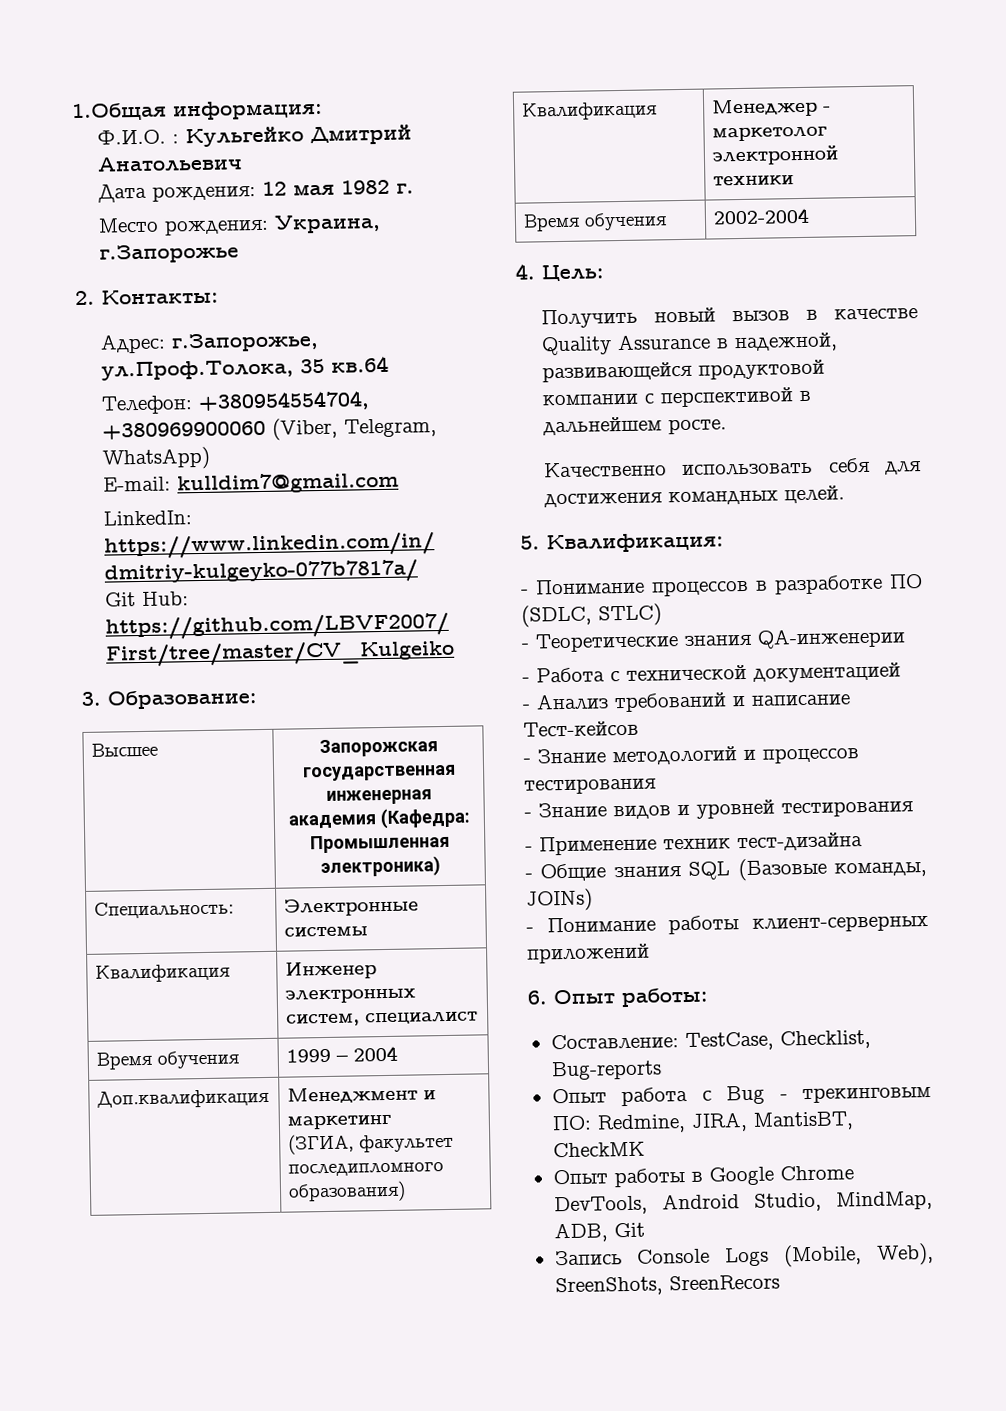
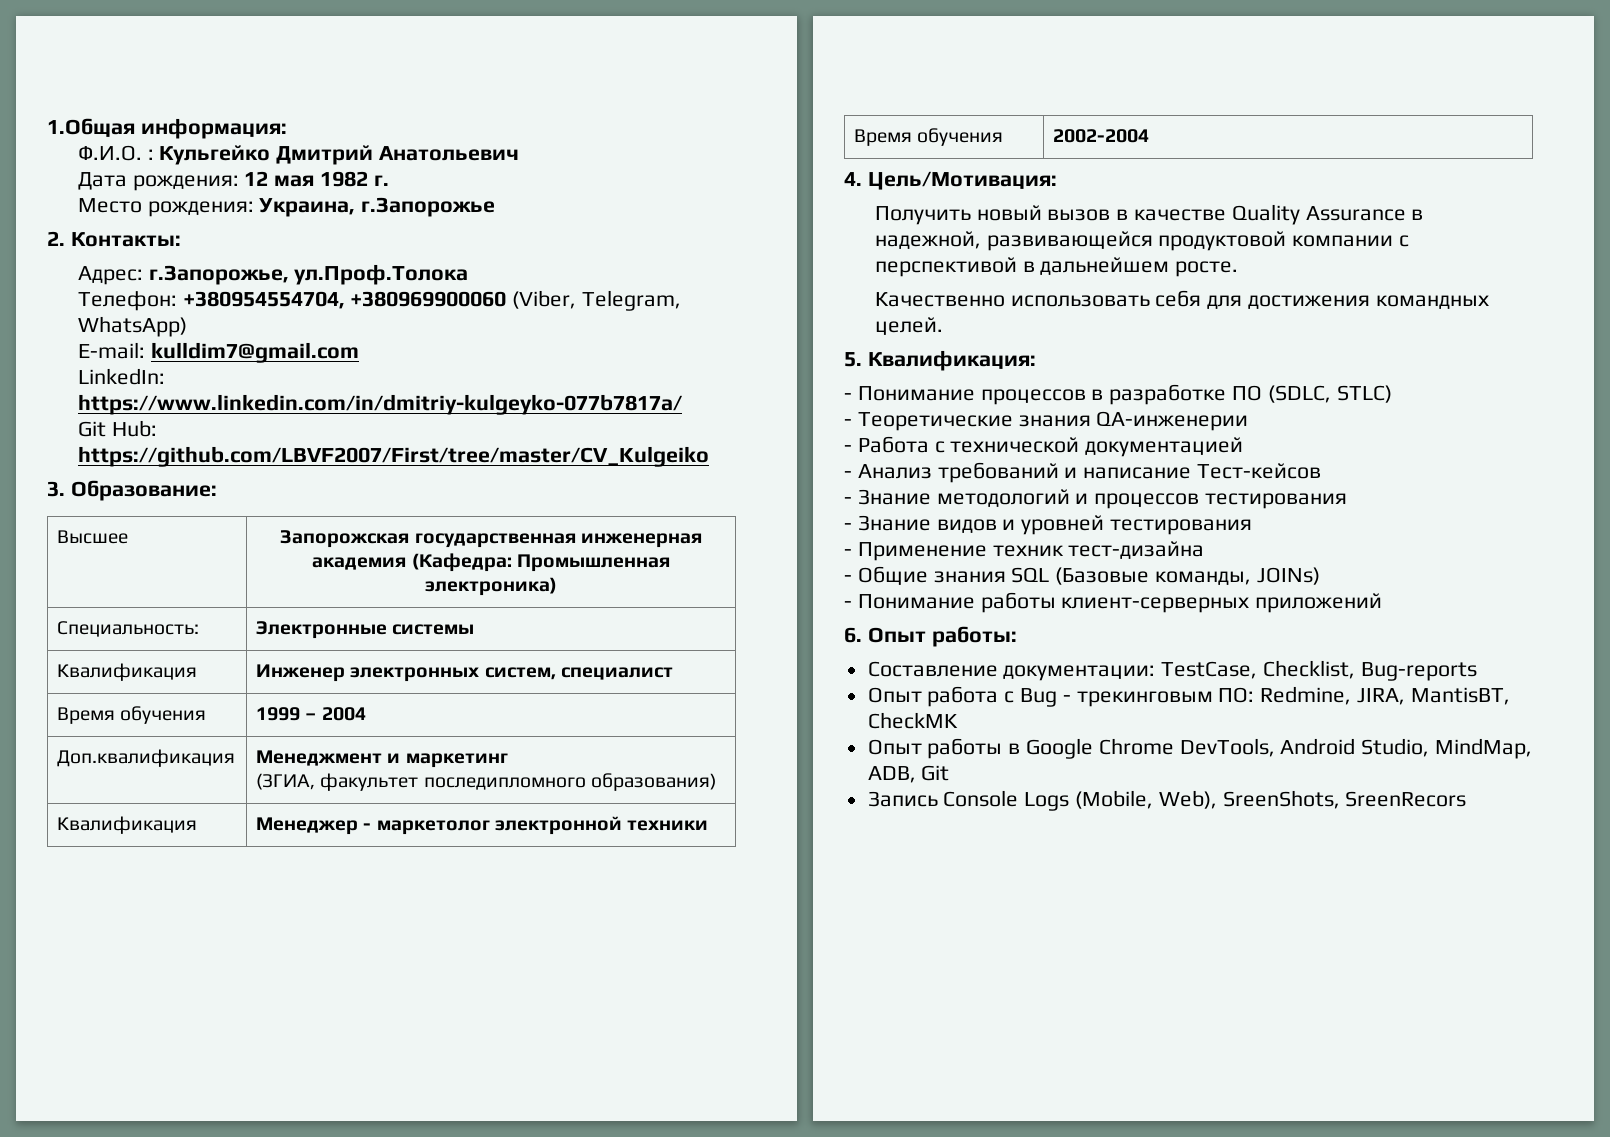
- Адрес: г.Запорожье, ул.Проф.Толока, 35 кв.64
+ Адрес: г.Запорожье, ул.Проф.Толока
- 4. Цель:
+ 4. Цель/Мотивация:
- Составление: TestCase, Checklist, Bug-reports
+ Составление документации: TestCase, Checklist, Bug-reports

